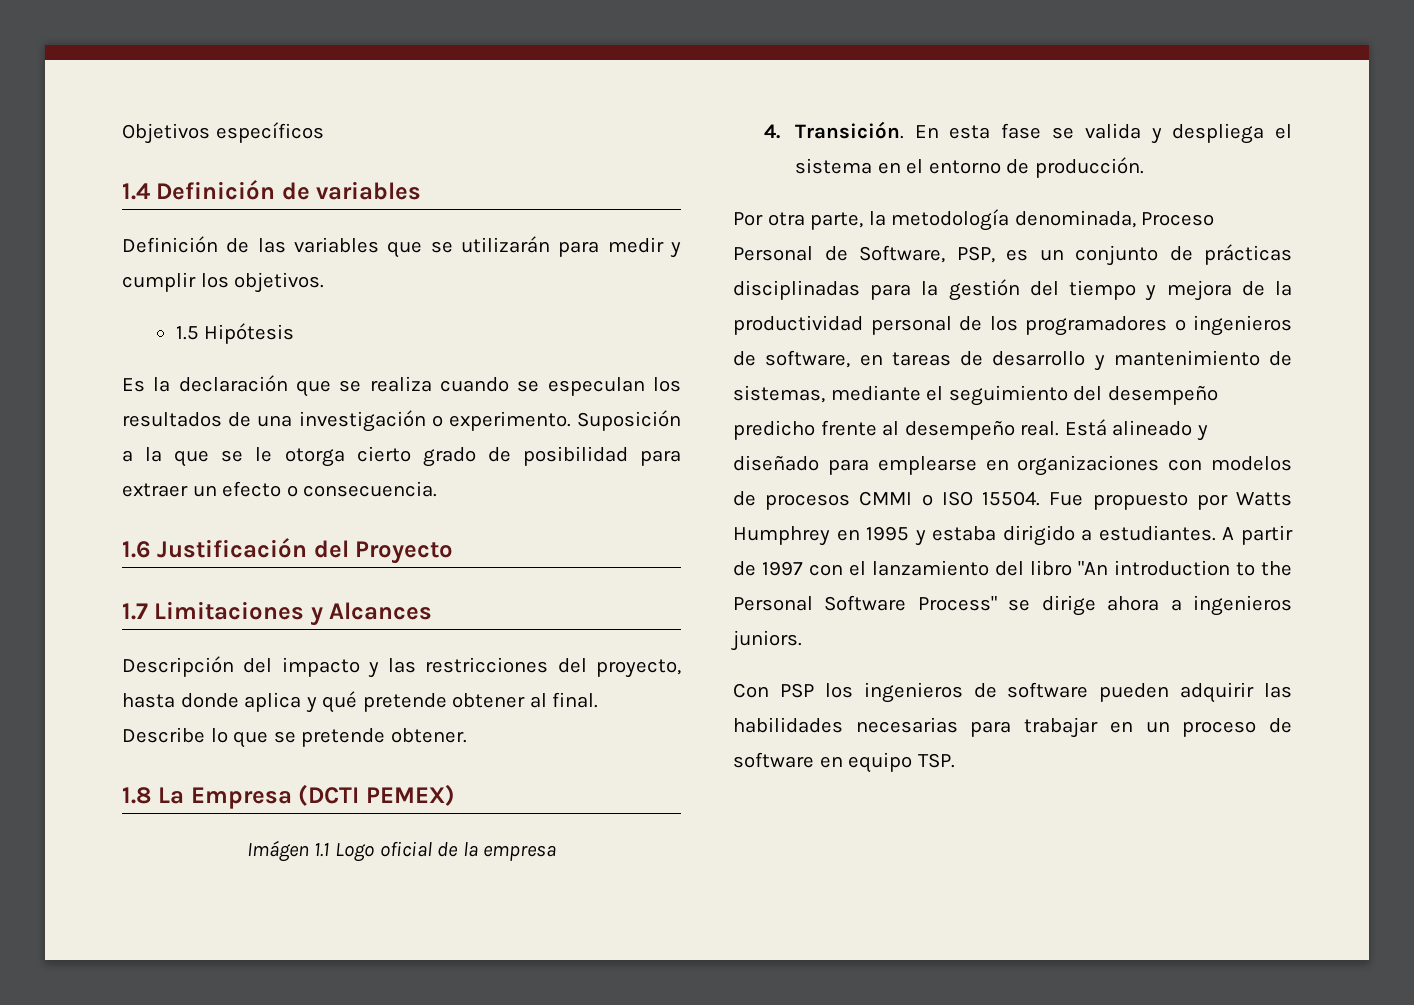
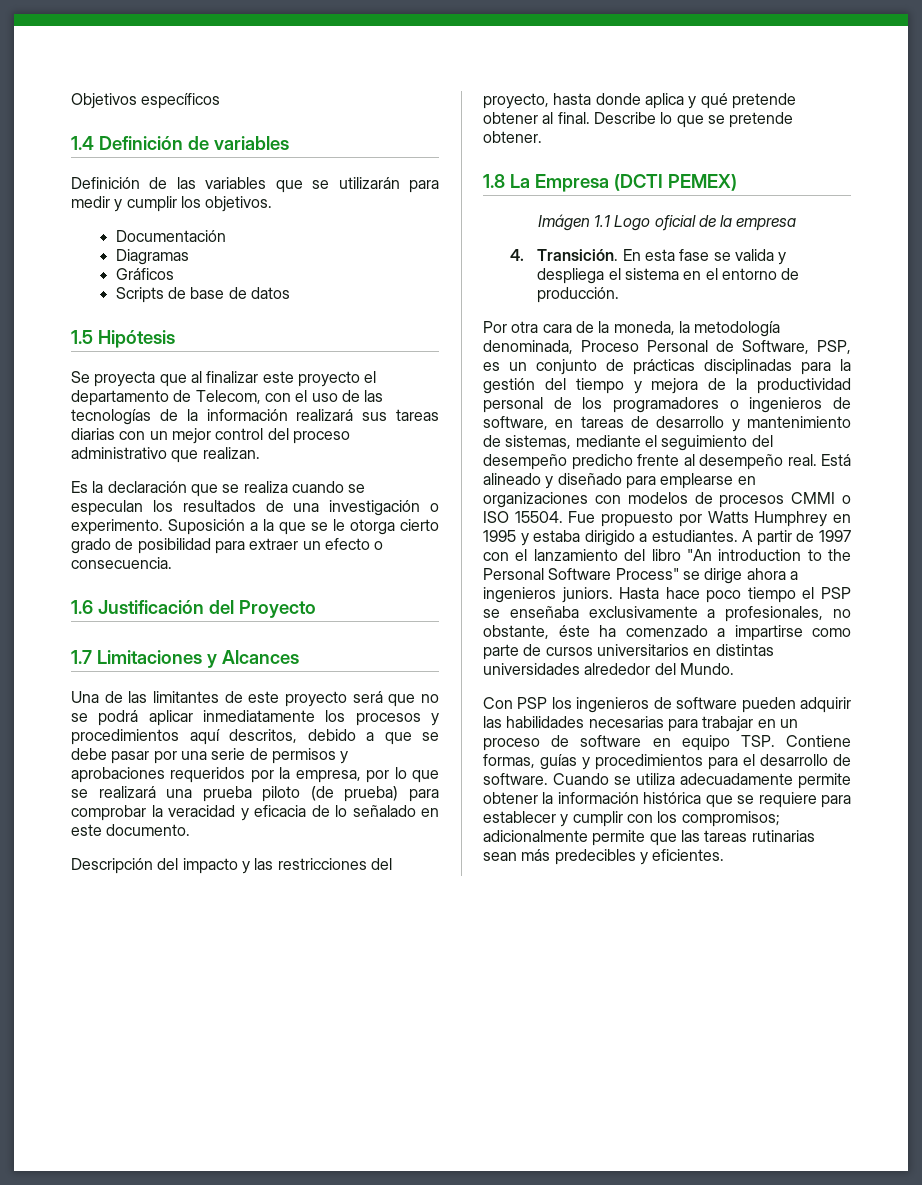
+ Documentación
+ Diagramas
+ Gráficos
+ Scripts de base de datos
  1.5 Hipótesis
+ Se proyecta que al finalizar este proyecto el departamento de Telecom, con el uso de las tecnologías de la información realizará sus tareas diarias con un mejor control del proceso administrativo que realizan.
+ Una de las limitantes de este proyecto será que no se podrá aplicar inmediatamente los procesos y procedimientos aquí descritos, debido a que se debe pasar por una serie de permisos y aprobaciones requeridos por la empresa, por lo que se realizará una prueba piloto (de prueba) para comprobar la veracidad y eficacia de lo señalado en este documento.
- Por otra parte, la metodología denominada, Proceso Personal de Software, PSP, es un conjunto de prácticas disciplinadas para la gestión del tiempo y mejora de la productividad personal de los programadores o ingenieros de software, en tareas de desarrollo y mantenimiento de sistemas, mediante el seguimiento del desempeño predicho frente al desempeño real.
+ Por otra cara de la moneda, la metodología denominada, Proceso Personal de Software, PSP, es un conjunto de prácticas disciplinadas para la gestión del tiempo y mejora de la productividad personal de los programadores o ingenieros de software, en tareas de desarrollo y mantenimiento de sistemas, mediante el seguimiento del desempeño predicho frente al desempeño real.
+ Hasta hace poco tiempo el PSP se enseñaba exclusivamente a profesionales, no obstante, éste ha comenzado a impartirse como parte de cursos universitarios en distintas universidades alrededor del Mundo.
- Con PSP los ingenieros de software pueden adquirir las habilidades necesarias para trabajar en un proceso de software en equipo TSP.
+ Con PSP los ingenieros de software pueden adquirir las habilidades necesarias para trabajar en un proceso de software en equipo TSP. Contiene formas, guías y procedimientos para el desarrollo de software. Cuando se utiliza adecuadamente permite obtener la información histórica que se requiere para establecer y cumplir con los compromisos; adicionalmente permite que las tareas rutinarias sean más predecibles y eficientes.

